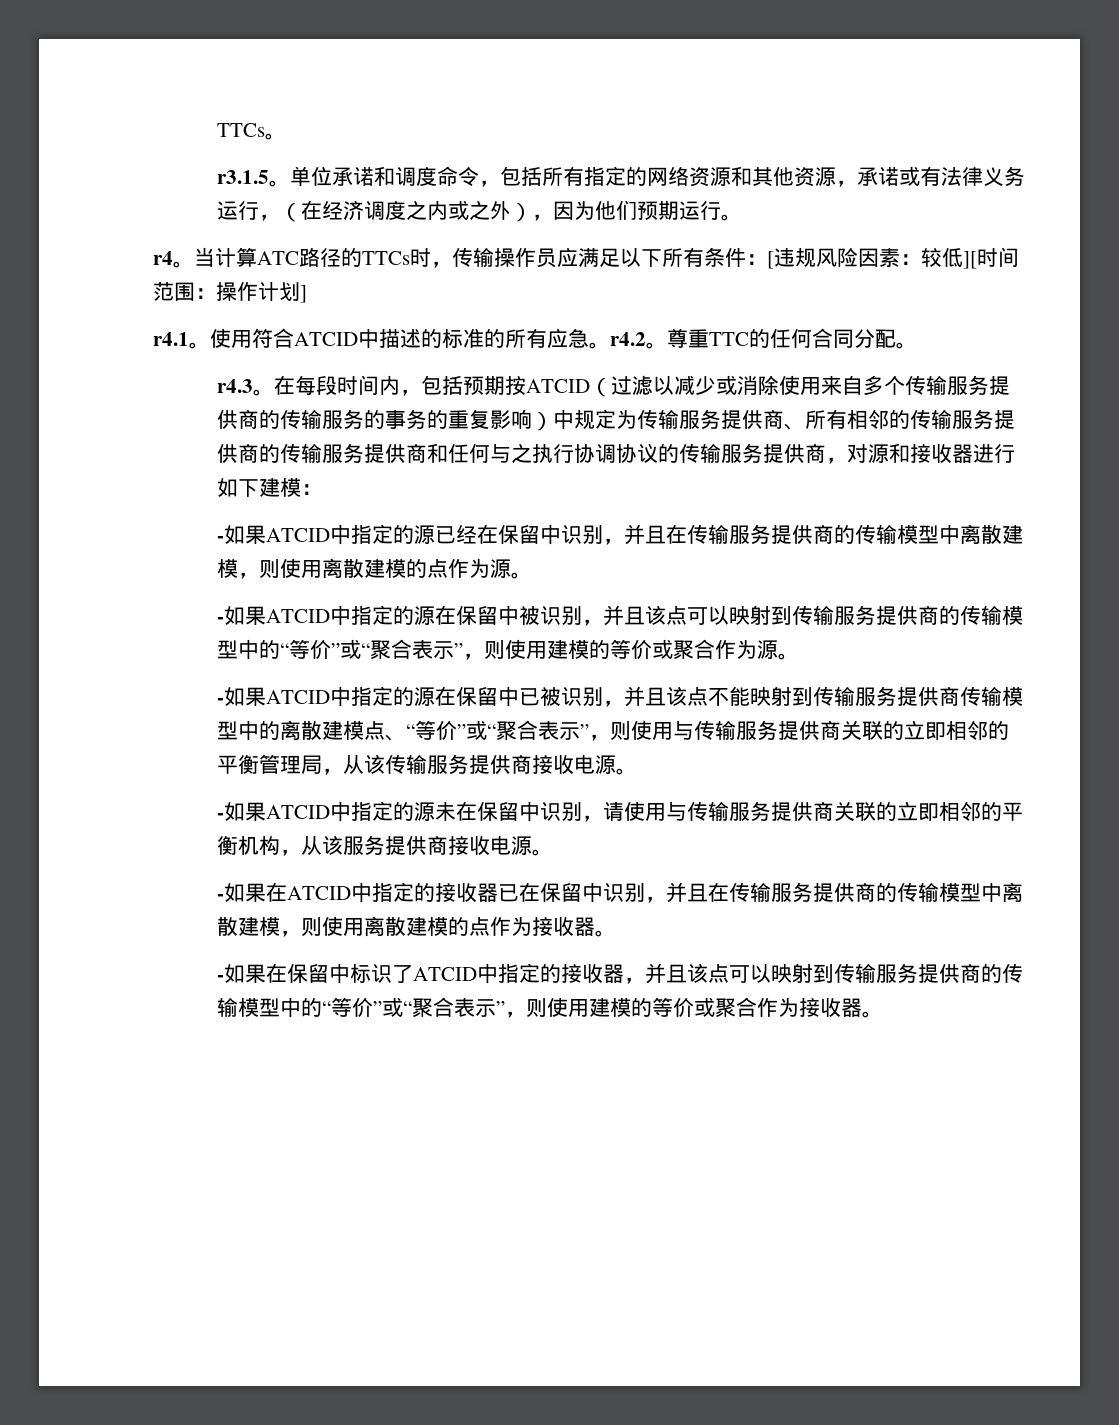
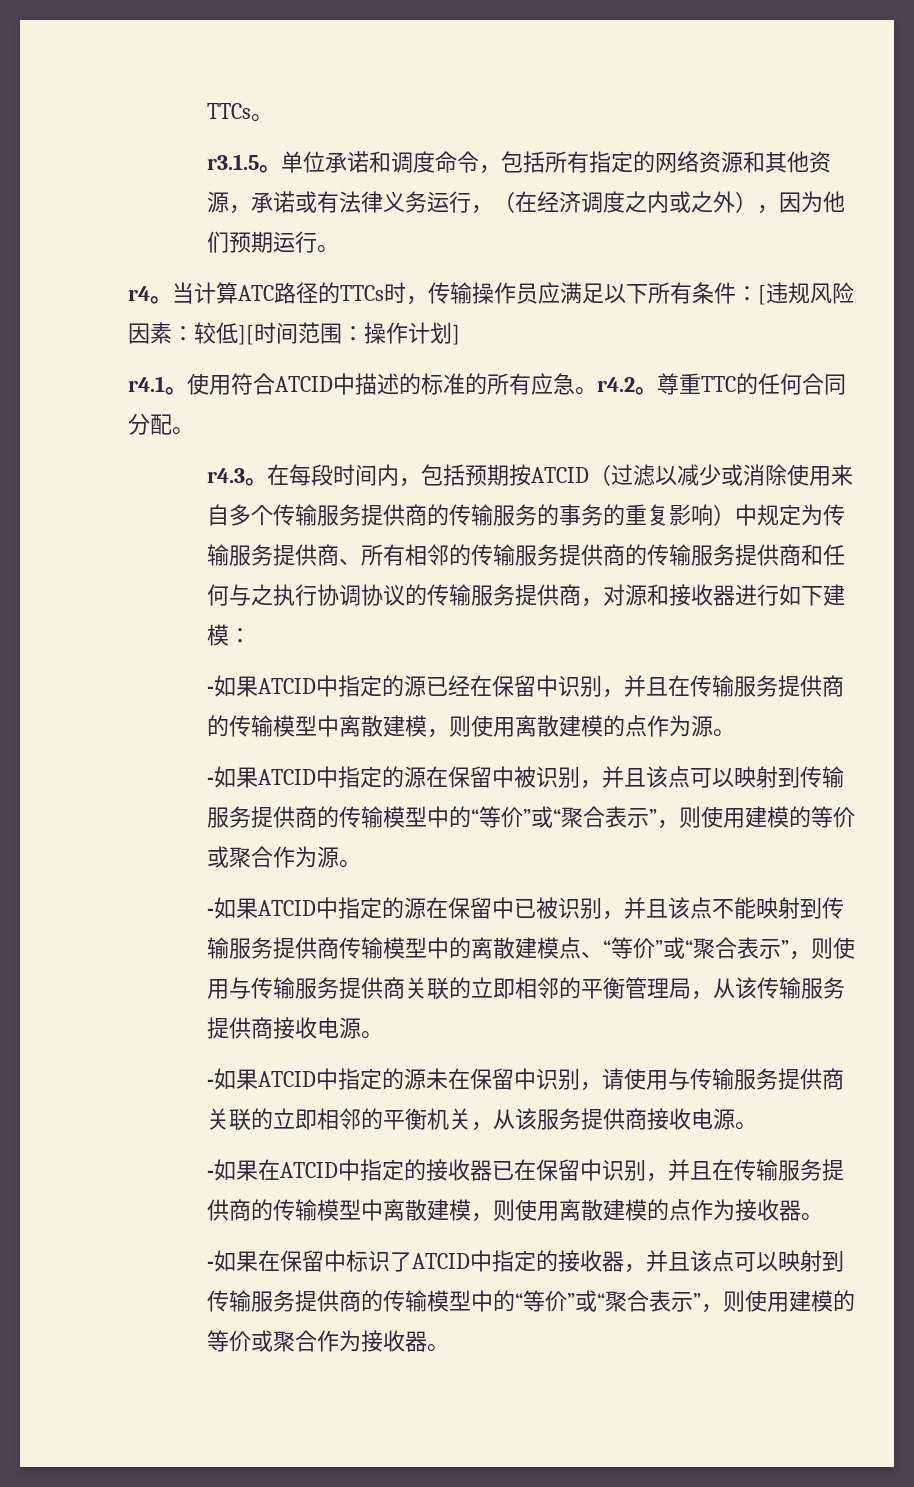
- -如果ATCID中指定的源未在保留中识别，请使用与传输服务提供商关联的立即相邻的平衡机构，从该服务提供商接收电源。
+ -如果ATCID中指定的源未在保留中识别，请使用与传输服务提供商关联的立即相邻的平衡机关，从该服务提供商接收电源。

